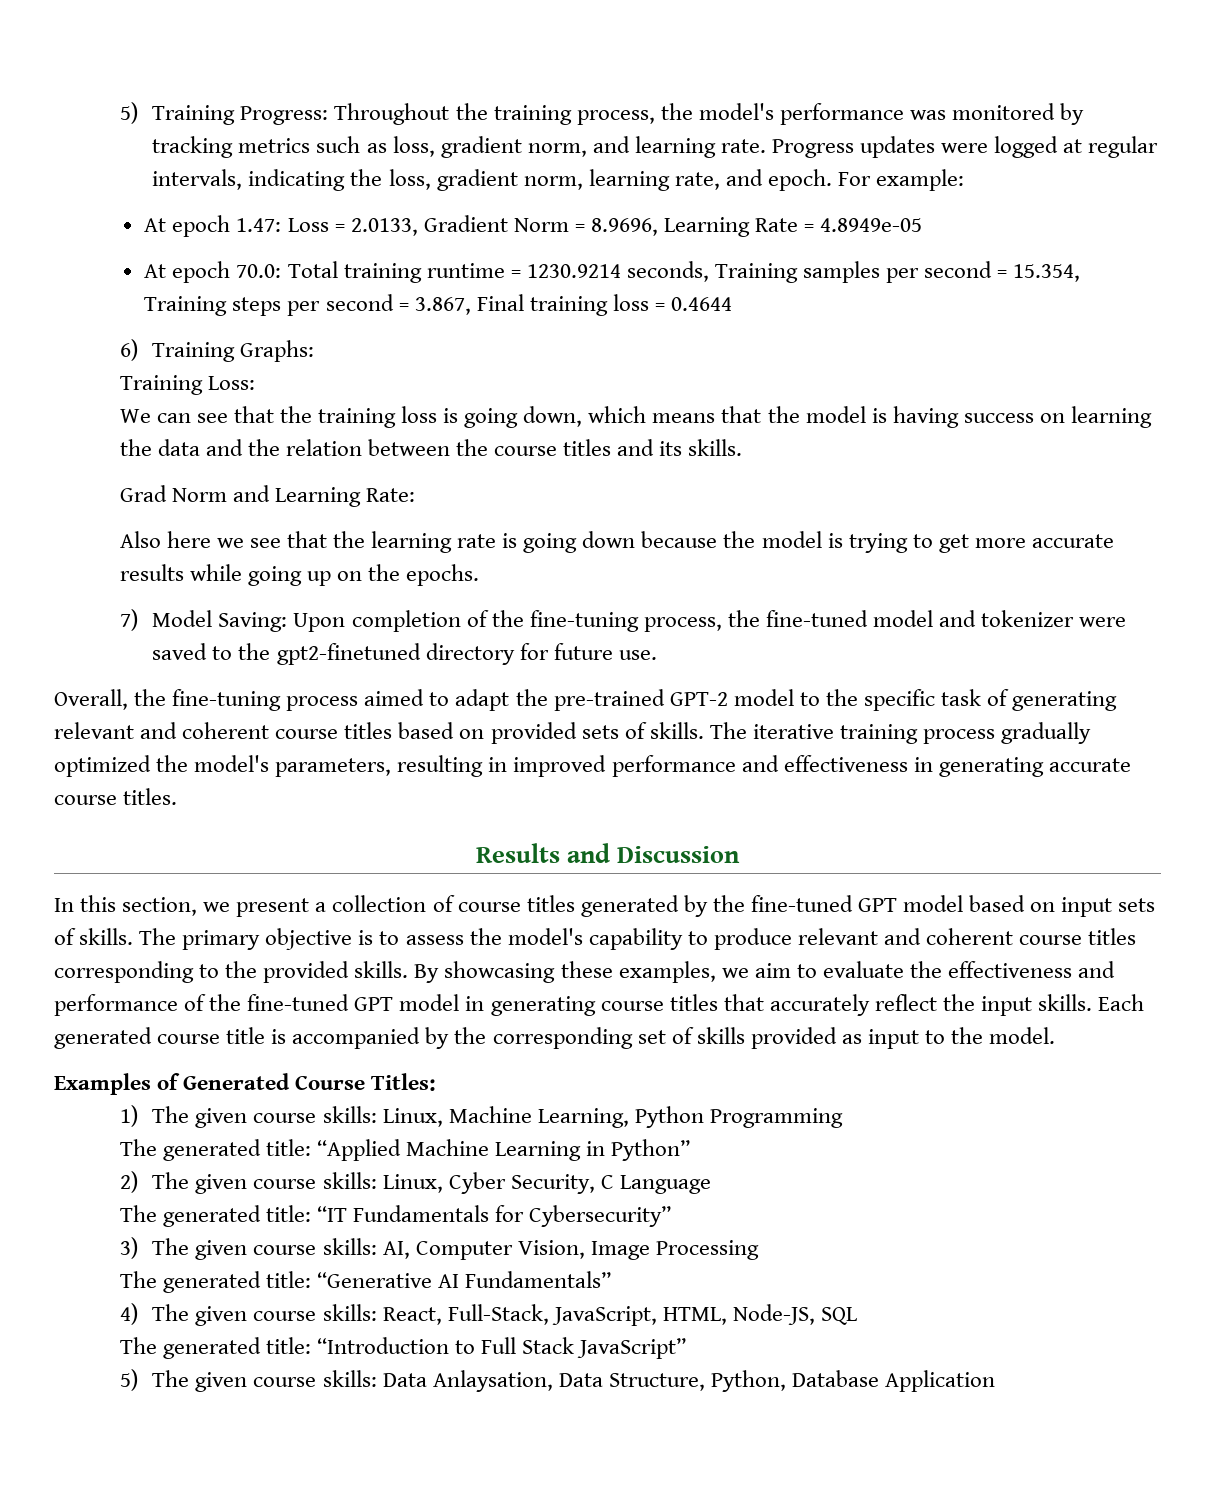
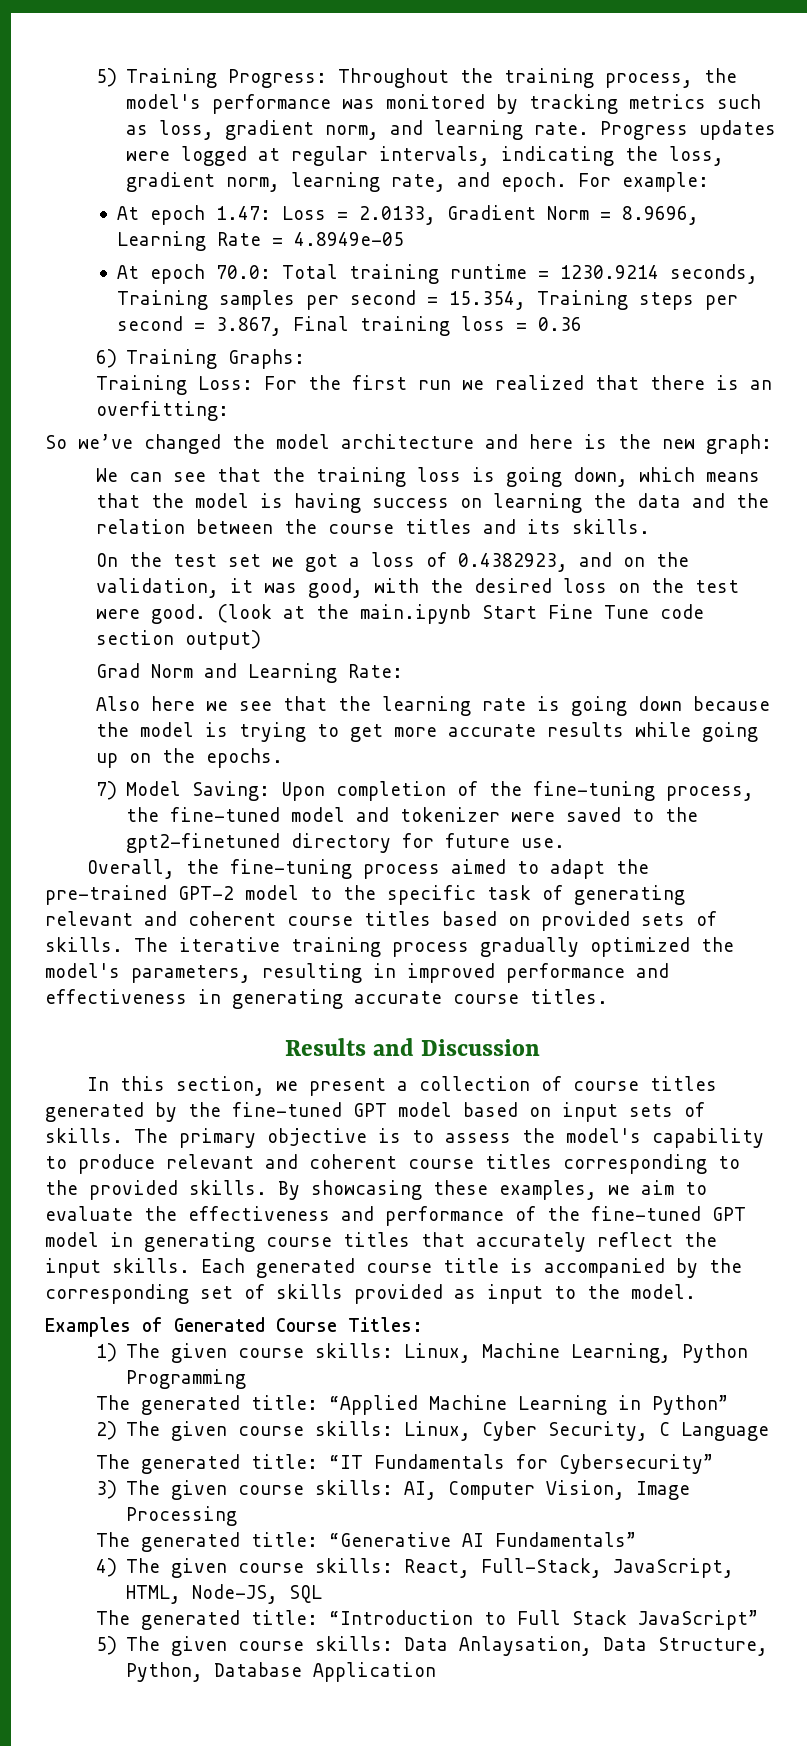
- At epoch 70.0: Total training runtime = 1230.9214 seconds, Training samples per second = 15.354, Training steps per second = 3.867, Final training loss = 0.4644
+ At epoch 70.0: Total training runtime = 1230.9214 seconds, Training samples per second = 15.354, Training steps per second = 3.867, Final training loss = 0.36
- Training Loss:
+ Training Loss: For the first run we realized that there is an overfitting:
+ So we’ve changed the model architecture and here is the new graph:
+ On the test set we got a loss of 0.4382923, and on the validation, it was good, with the desired loss on the test were good. (look at the main.ipynb Start Fine Tune code section output)

